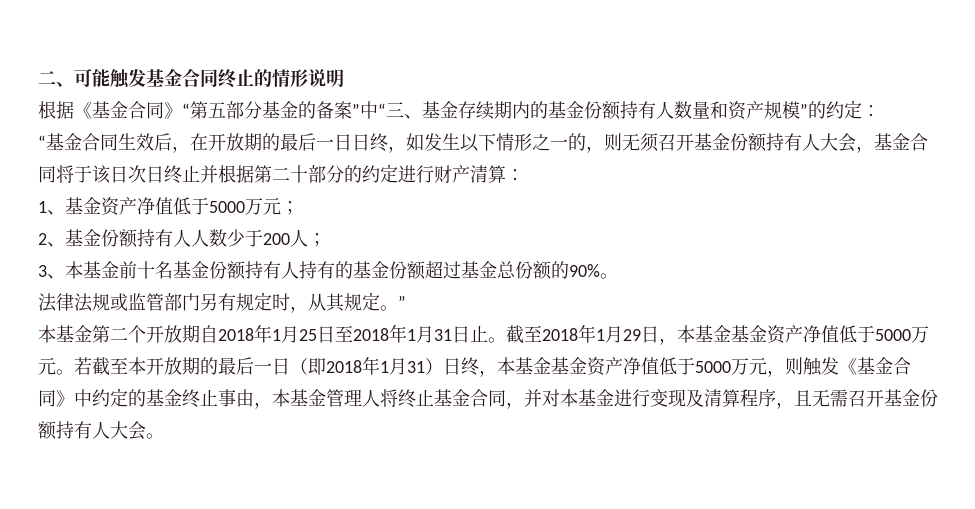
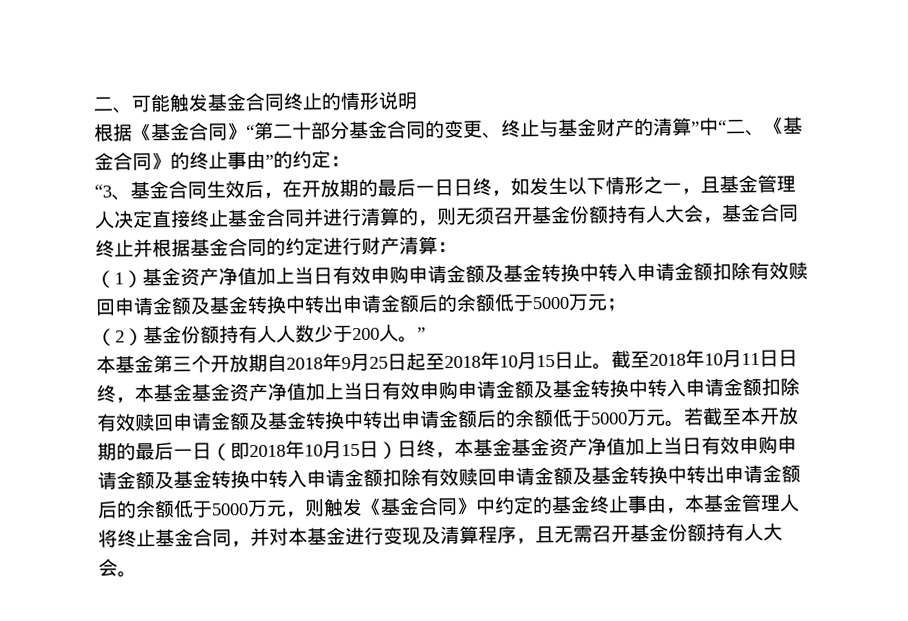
- 根据《基金合同》“第五部分基金的备案”中“三、基金存续期内的基金份额持有人数量和资产规模”的约定：
+ 根据《基金合同》“第二十部分基金合同的变更、终止与基金财产的清算”中“二、《基金合同》的终止事由”的约定：
- “基金合同生效后，在开放期的最后一日日终，如发生以下情形之一的，则无须召开基金份额持有人大会，基金合同将于该日次日终止并根据第二十部分的约定进行财产清算：
+ “3、基金合同生效后，在开放期的最后一日日终，如发生以下情形之一，且基金管理人决定直接终止基金合同并进行清算的，则无须召开基金份额持有人大会，基金合同终止并根据基金合同的约定进行财产清算：
- 1、基金资产净值低于5000万元；
+ （1）基金资产净值加上当日有效申购申请金额及基金转换中转入申请金额扣除有效赎回申请金额及基金转换中转出申请金额后的余额低于5000万元；
- 2、基金份额持有人人数少于200人；
- 3、本基金前十名基金份额持有人持有的基金份额超过基金总份额的90%。
- 法律法规或监管部门另有规定时，从其规定。”
+ （2）基金份额持有人人数少于200人。”
- 本基金第二个开放期自2018年1月25日至2018年1月31日止。
+ 本基金第三个开放期自2018年9月25日起至2018年10月15日止。
- 截至2018年1月29日，本基金基金资产净值低于5000万元。
+ 截至2018年10月11日日终，本基金基金资产净值加上当日有效申购申请金额及基金转换中转入申请金额扣除有效赎回申请金额及基金转换中转出申请金额后的余额低于5000万元。
- 若截至本开放期的最后一日（即2018年1月31）日终，本基金基金资产净值低于5000万元，则触发《基金合同》中约定的基金终止事由，本基金管理人将终止基金合同，并对本基金进行变现及清算程序，且无需召开基金份额持有人大会。
+ 若截至本开放期的最后一日（即2018年10月15日）日终，本基金基金资产净值加上当日有效申购申请金额及基金转换中转入申请金额扣除有效赎回申请金额及基金转换中转出申请金额后的余额低于5000万元，则触发《基金合同》中约定的基金终止事由，本基金管理人将终止基金合同，并对本基金进行变现及清算程序，且无需召开基金份额持有人大会。

